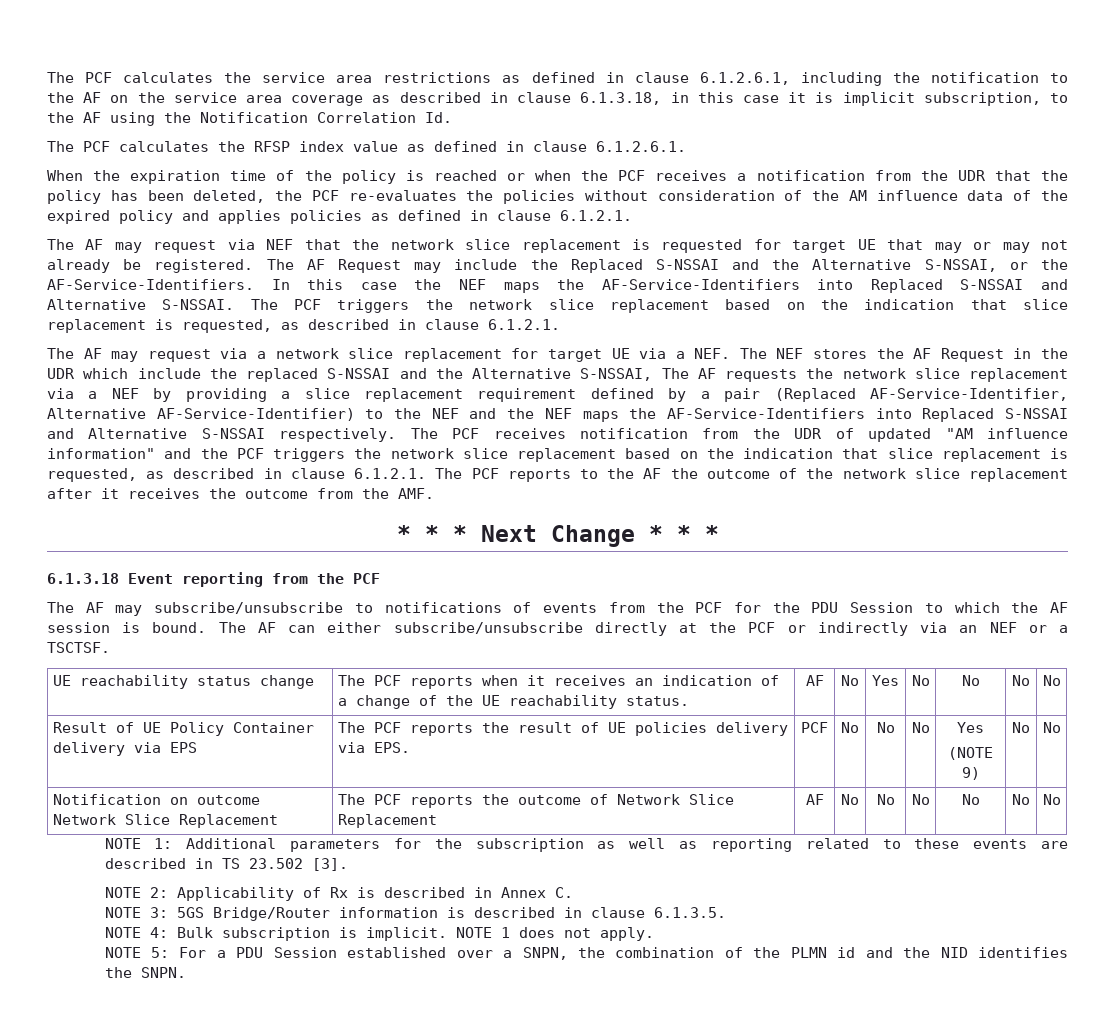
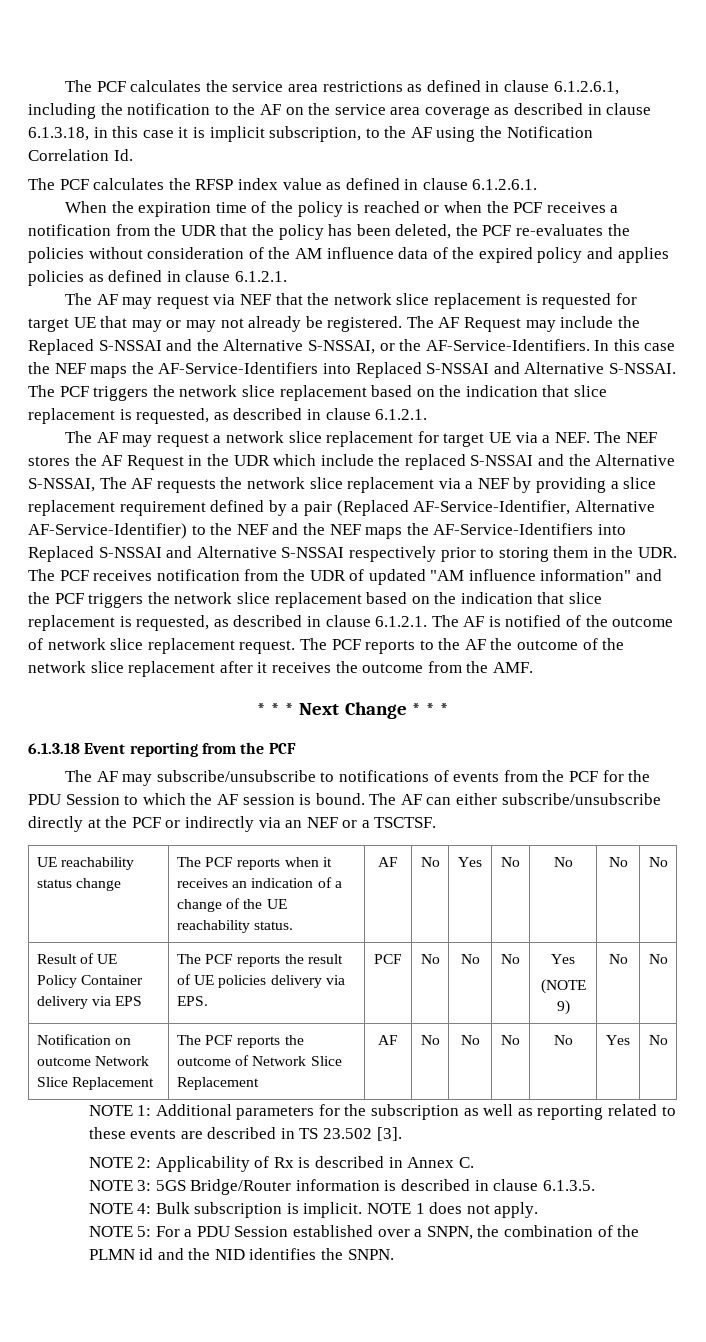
- The AF may request via a network slice replacement for target UE via a NEF. The NEF stores the AF Request in the UDR which include the replaced S-NSSAI and the Alternative S-NSSAI, The AF requests the network slice replacement via a NEF by providing a slice replacement requirement defined by a pair (Replaced AF-Service-Identifier, Alternative AF-Service-Identifier) to the NEF and the NEF maps the AF-Service-Identifiers into Replaced S-NSSAI and Alternative S-NSSAI respectively. The PCF receives notification from the UDR of updated "AM influence information" and the PCF triggers the network slice replacement based on the indication that slice replacement is requested, as described in clause 6.1.2.1. The PCF reports to the AF the outcome of the network slice replacement after it receives the outcome from the AMF.
+ The AF may request a network slice replacement for target UE via a NEF. The NEF stores the AF Request in the UDR which include the replaced S-NSSAI and the Alternative S-NSSAI, The AF requests the network slice replacement via a NEF by providing a slice replacement requirement defined by a pair (Replaced AF-Service-Identifier, Alternative AF-Service-Identifier) to the NEF and the NEF maps the AF-Service-Identifiers into Replaced S-NSSAI and Alternative S-NSSAI respectively prior to storing them in the UDR. The PCF receives notification from the UDR of updated "AM influence information" and the PCF triggers the network slice replacement based on the indication that slice replacement is requested, as described in clause 6.1.2.1. The AF is notified of the outcome of network slice replacement request. The PCF reports to the AF the outcome of the network slice replacement after it receives the outcome from the AMF.
- Notification on outcome Network Slice Replacement | The PCF reports the outcome of Network Slice Replacement | AF | No | No | No | No | No | No
+ Notification on outcome Network Slice Replacement | The PCF reports the outcome of Network Slice Replacement | AF | No | No | No | No | Yes | No

